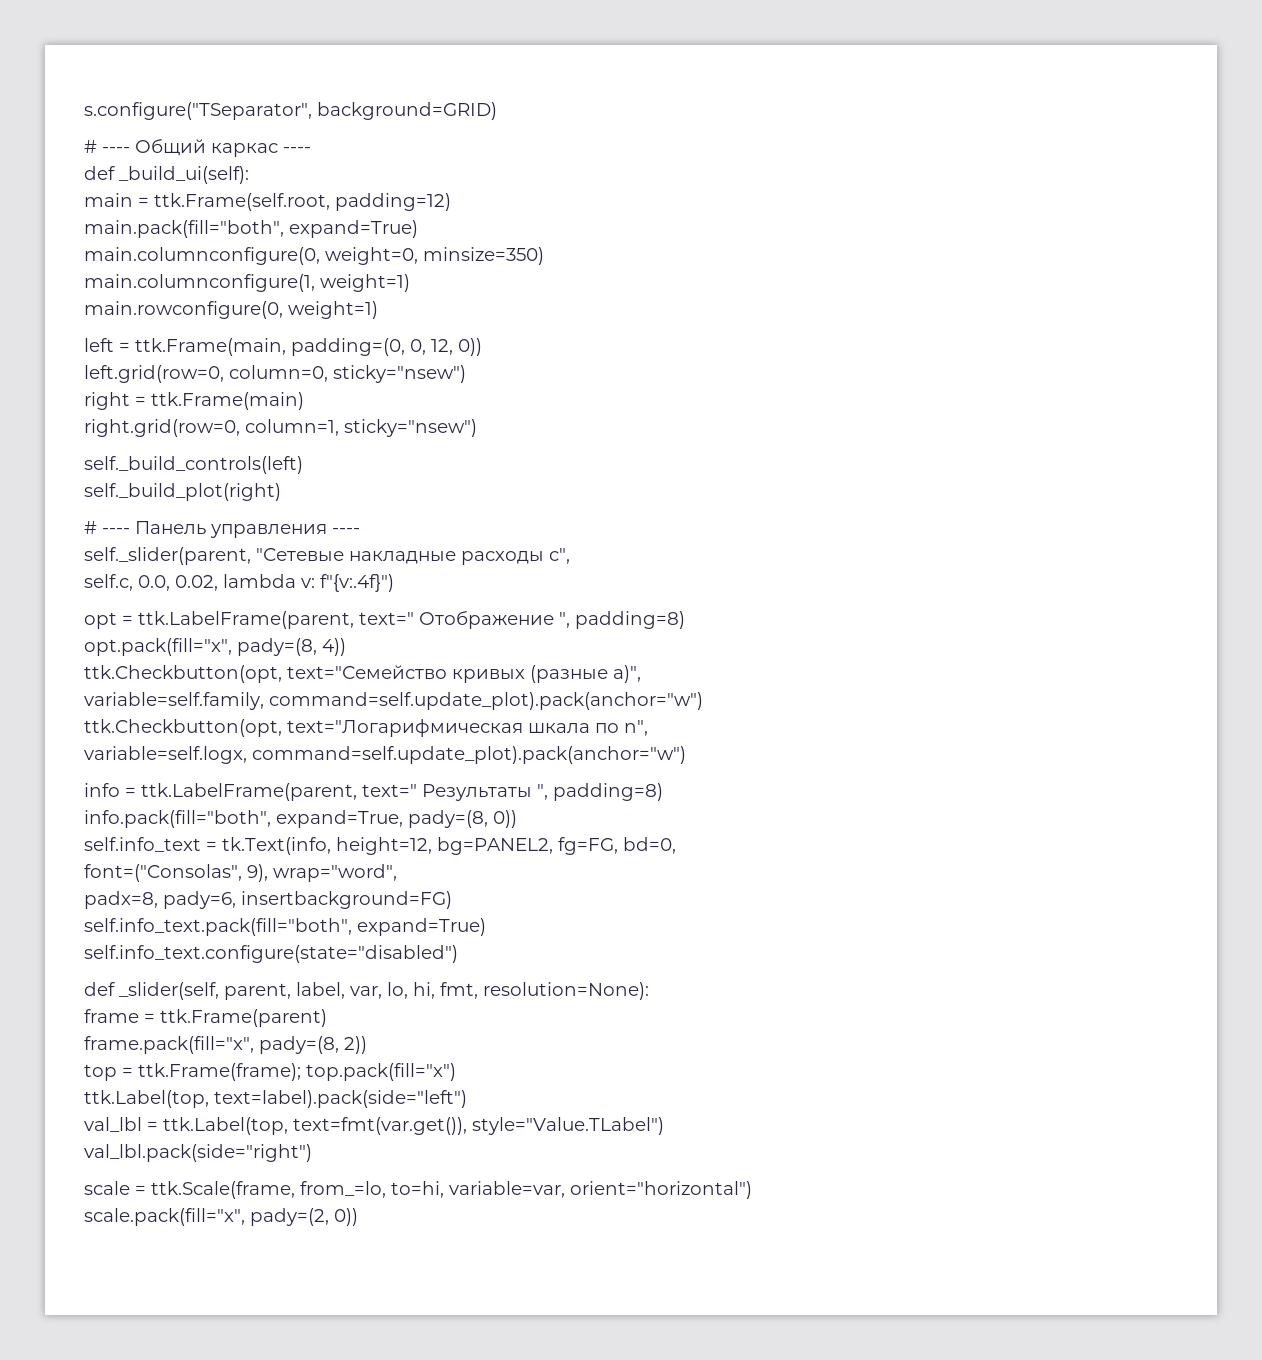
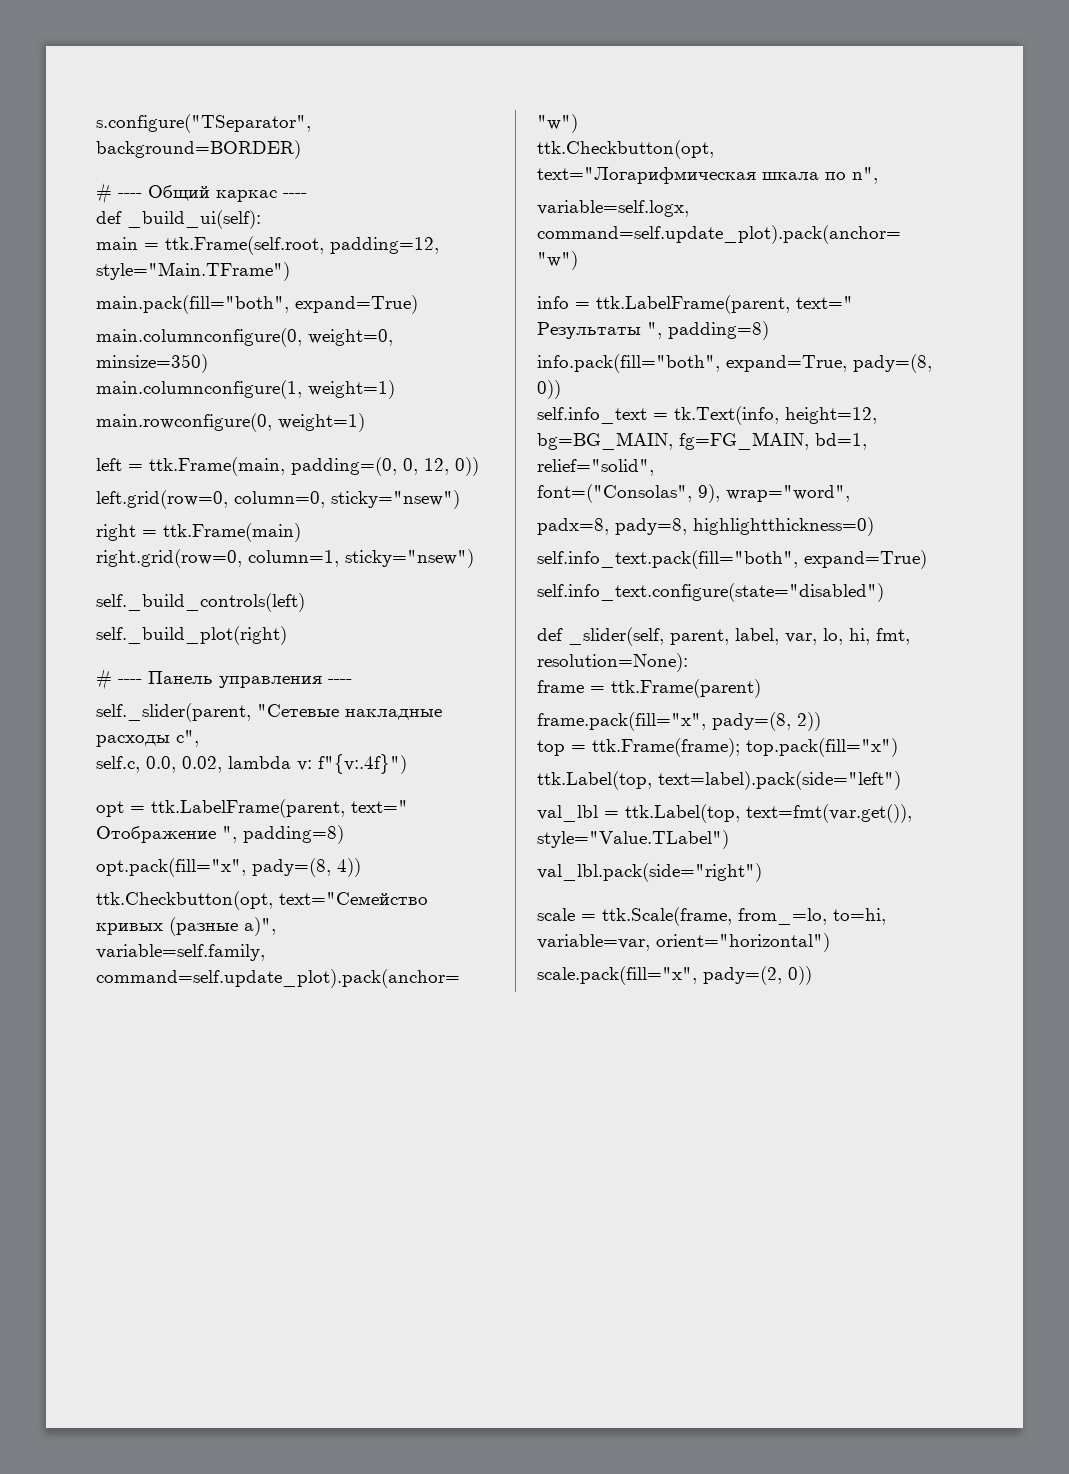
- s.configure("TSeparator", background=GRID)
+ s.configure("TSeparator", background=BORDER)
- main = ttk.Frame(self.root, padding=12)
+ main = ttk.Frame(self.root, padding=12, style="Main.TFrame")
- self.info_text = tk.Text(info, height=12, bg=PANEL2, fg=FG, bd=0,
+ self.info_text = tk.Text(info, height=12, bg=BG_MAIN, fg=FG_MAIN, bd=1, relief="solid",
- padx=8, pady=6, insertbackground=FG)
+ padx=8, pady=8, highlightthickness=0)

